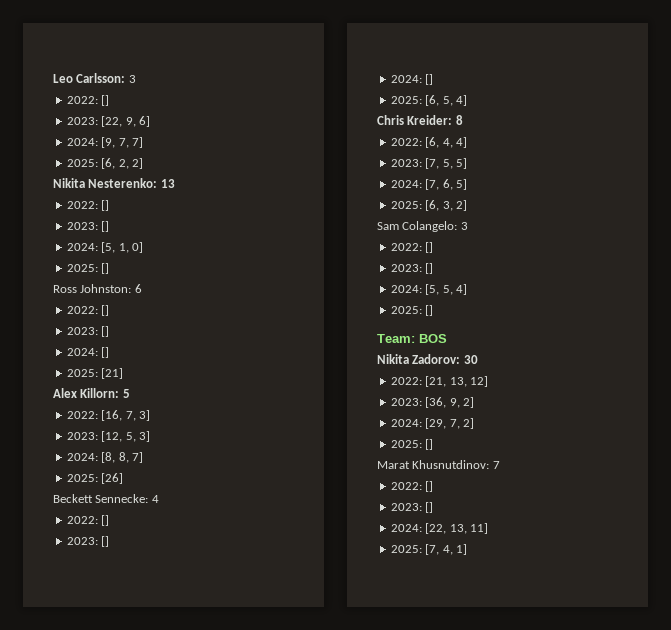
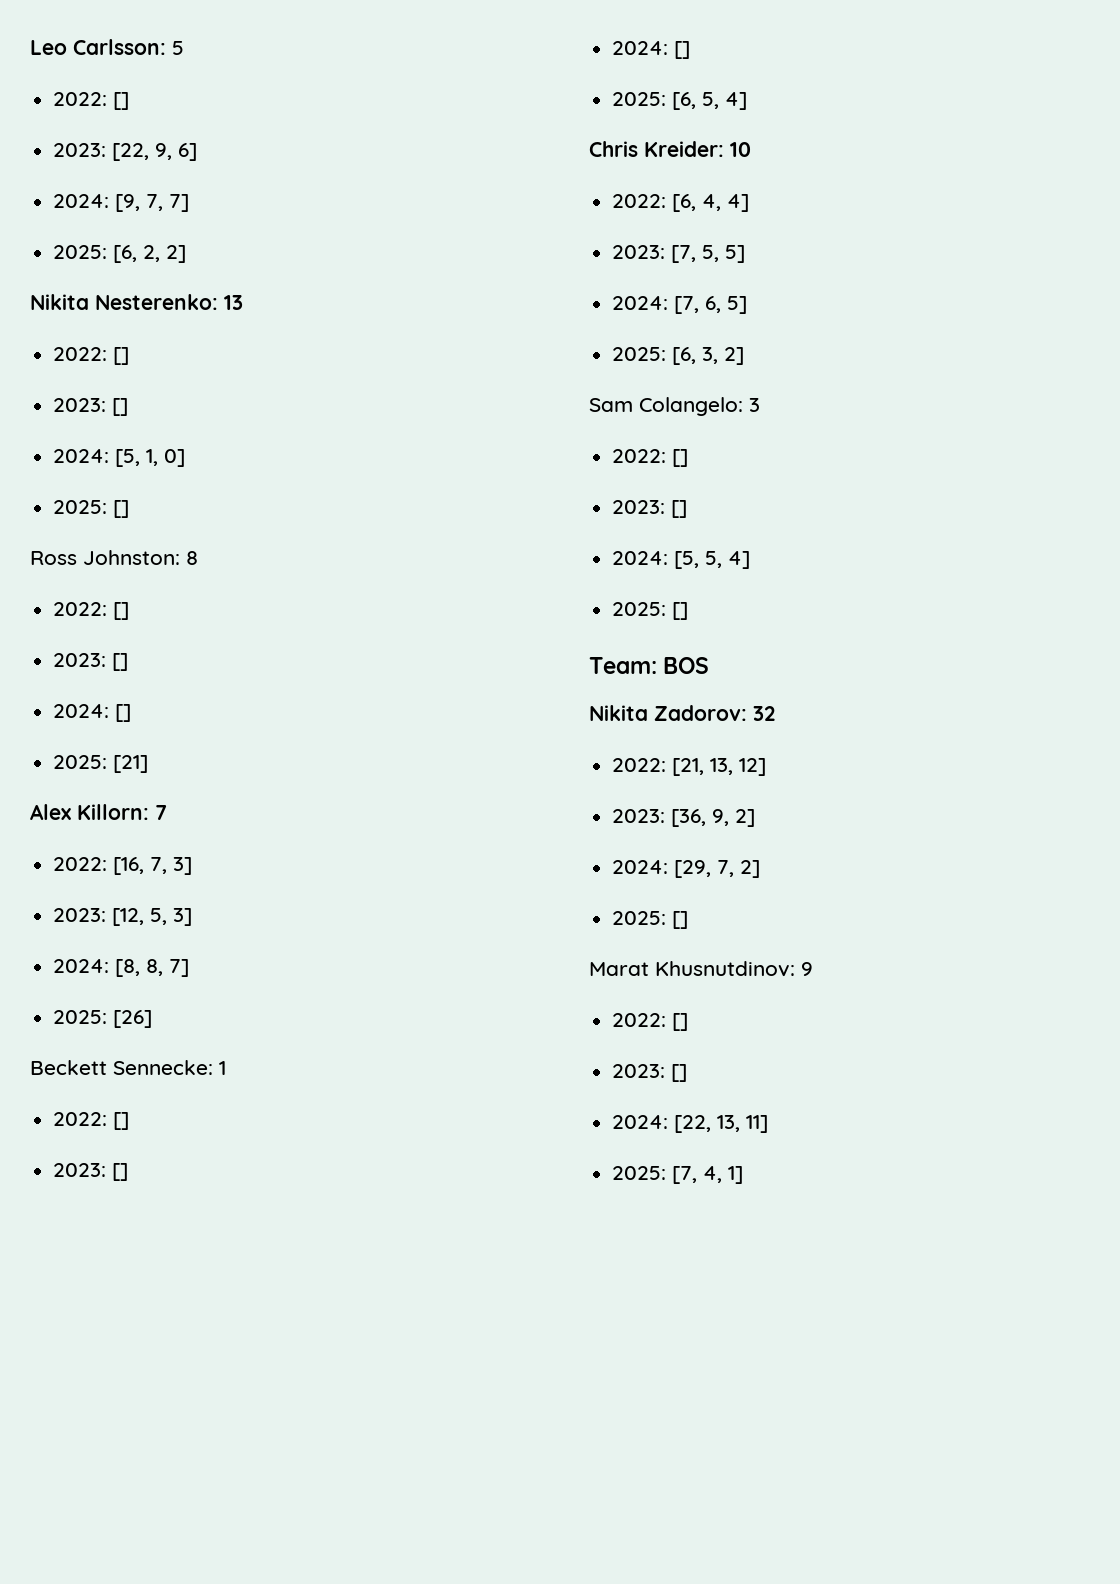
- Leo Carlsson: 3
+ Leo Carlsson: 5
- Ross Johnston: 6
+ Ross Johnston: 8
- Alex Killorn: 5
+ Alex Killorn: 7
- Beckett Sennecke: 4
+ Beckett Sennecke: 1
- Chris Kreider: 8
+ Chris Kreider: 10
- Nikita Zadorov: 30
+ Nikita Zadorov: 32
- Marat Khusnutdinov: 7
+ Marat Khusnutdinov: 9

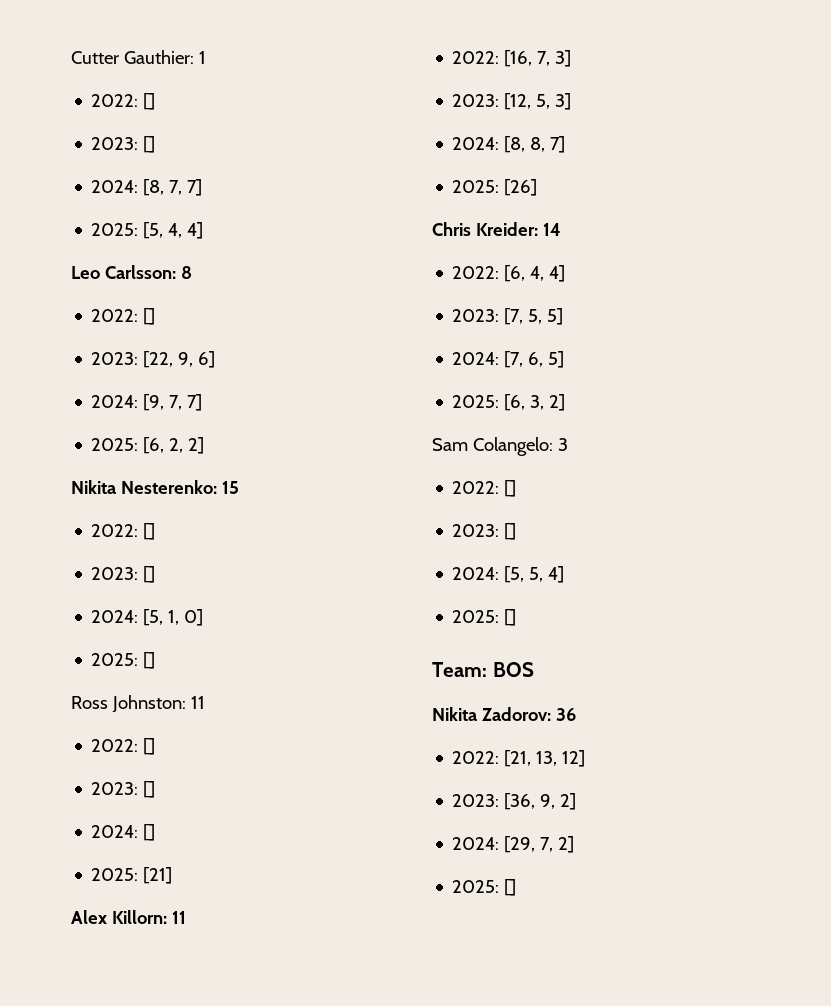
+ Cutter Gauthier: 1
+ 2022: []
+ 2023: []
+ 2024: [8, 7, 7]
+ 2025: [5, 4, 4]
- Leo Carlsson: 5
+ Leo Carlsson: 8
- Nikita Nesterenko: 13
+ Nikita Nesterenko: 15
- Ross Johnston: 8
+ Ross Johnston: 11
- Alex Killorn: 7
+ Alex Killorn: 11
- Beckett Sennecke: 1
- 2022: []
- 2023: []
- 2024: []
- 2025: [6, 5, 4]
- Chris Kreider: 10
+ Chris Kreider: 14
- Nikita Zadorov: 32
+ Nikita Zadorov: 36
- Marat Khusnutdinov: 9
- 2022: []
- 2023: []
- 2024: [22, 13, 11]
- 2025: [7, 4, 1]

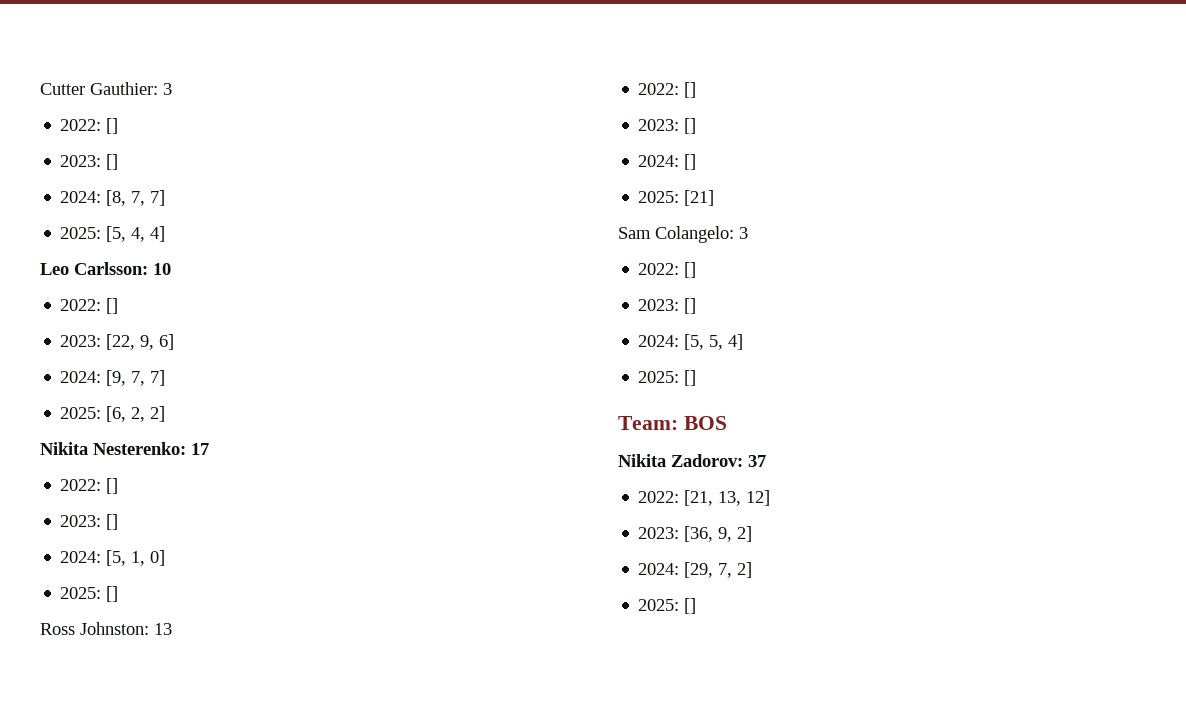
- Cutter Gauthier: 1
+ Cutter Gauthier: 3
- Leo Carlsson: 8
+ Leo Carlsson: 10
- Nikita Nesterenko: 15
+ Nikita Nesterenko: 17
- Ross Johnston: 11
+ Ross Johnston: 13
- Alex Killorn: 11
- 2022: [16, 7, 3]
- 2023: [12, 5, 3]
- 2024: [8, 8, 7]
- 2025: [26]
- Chris Kreider: 14
- 2022: [6, 4, 4]
- 2023: [7, 5, 5]
- 2024: [7, 6, 5]
- 2025: [6, 3, 2]
- Nikita Zadorov: 36
+ Nikita Zadorov: 37

